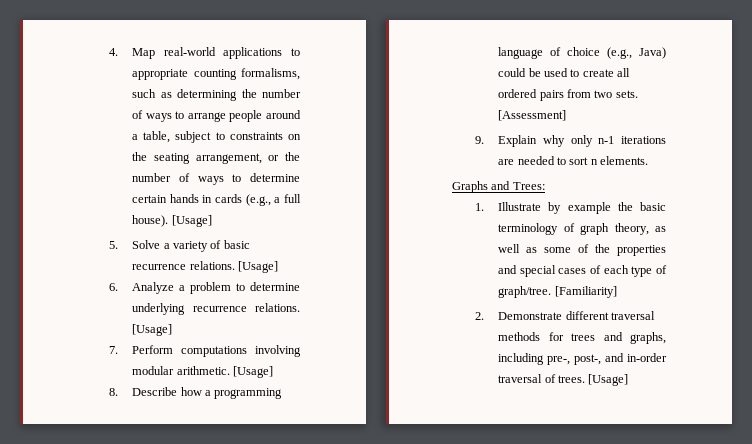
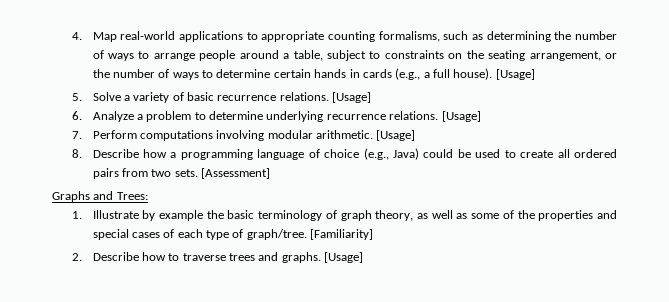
- 9. Explain why only n-1 iterations are needed to sort n elements.
- 2. Demonstrate different traversal methods for trees and graphs, including pre-, post-, and in-order traversal of trees.
+ 2. Describe how to traverse trees and graphs.

